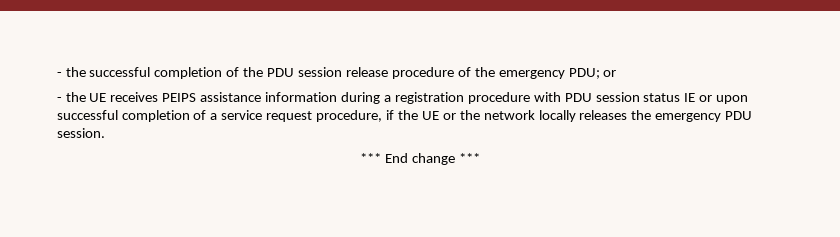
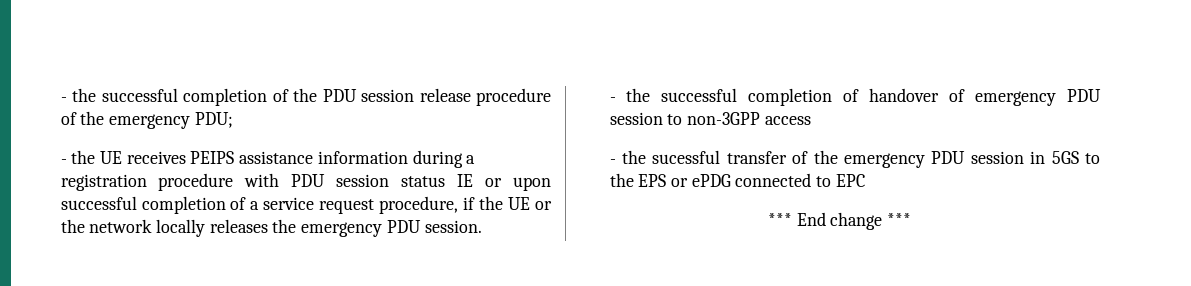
- - the successful completion of the PDU session release procedure of the emergency PDU; or
+ - the successful completion of the PDU session release procedure of the emergency PDU;
+ - the successful completion of handover of emergency PDU session to non-3GPP access
+ - the sucessful transfer of the emergency PDU session in 5GS to the EPS or ePDG connected to EPC

